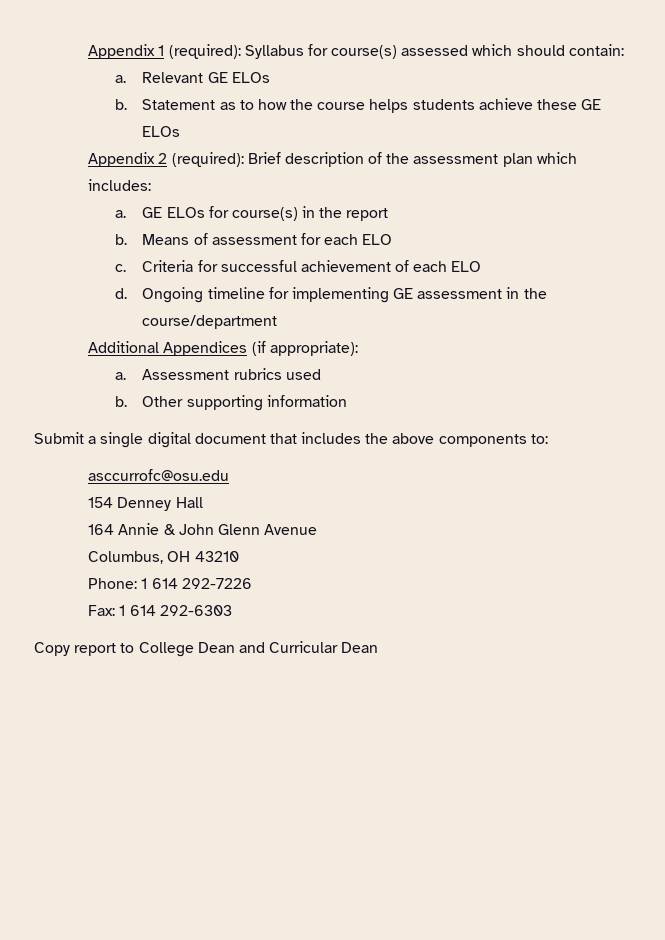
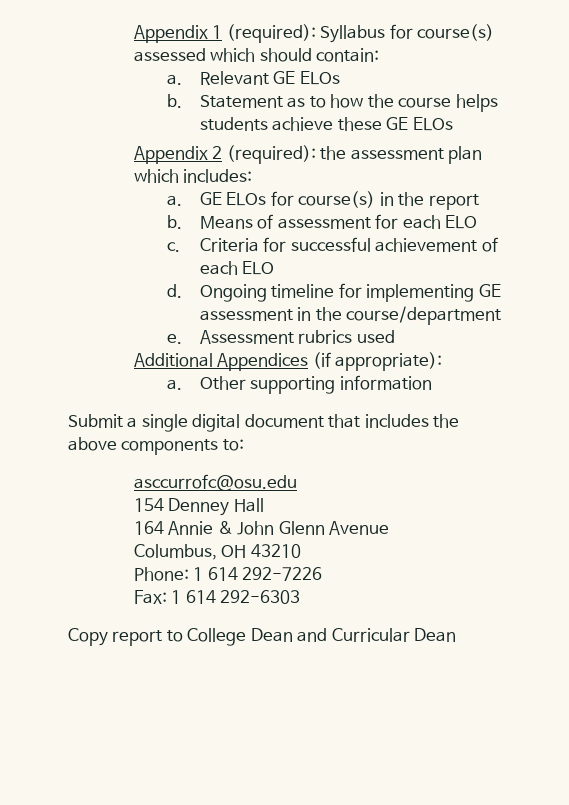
- Appendix 2 (required): Brief description of the assessment plan which includes:
+ Appendix 2 (required): the assessment plan which includes:
+ e. Assessment rubrics used
- Assessment rubrics used
- b.

